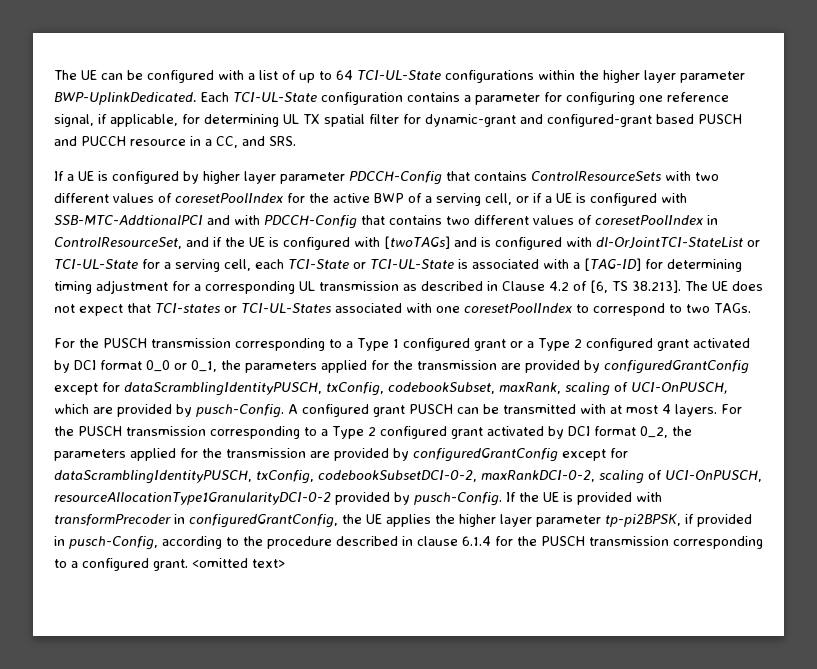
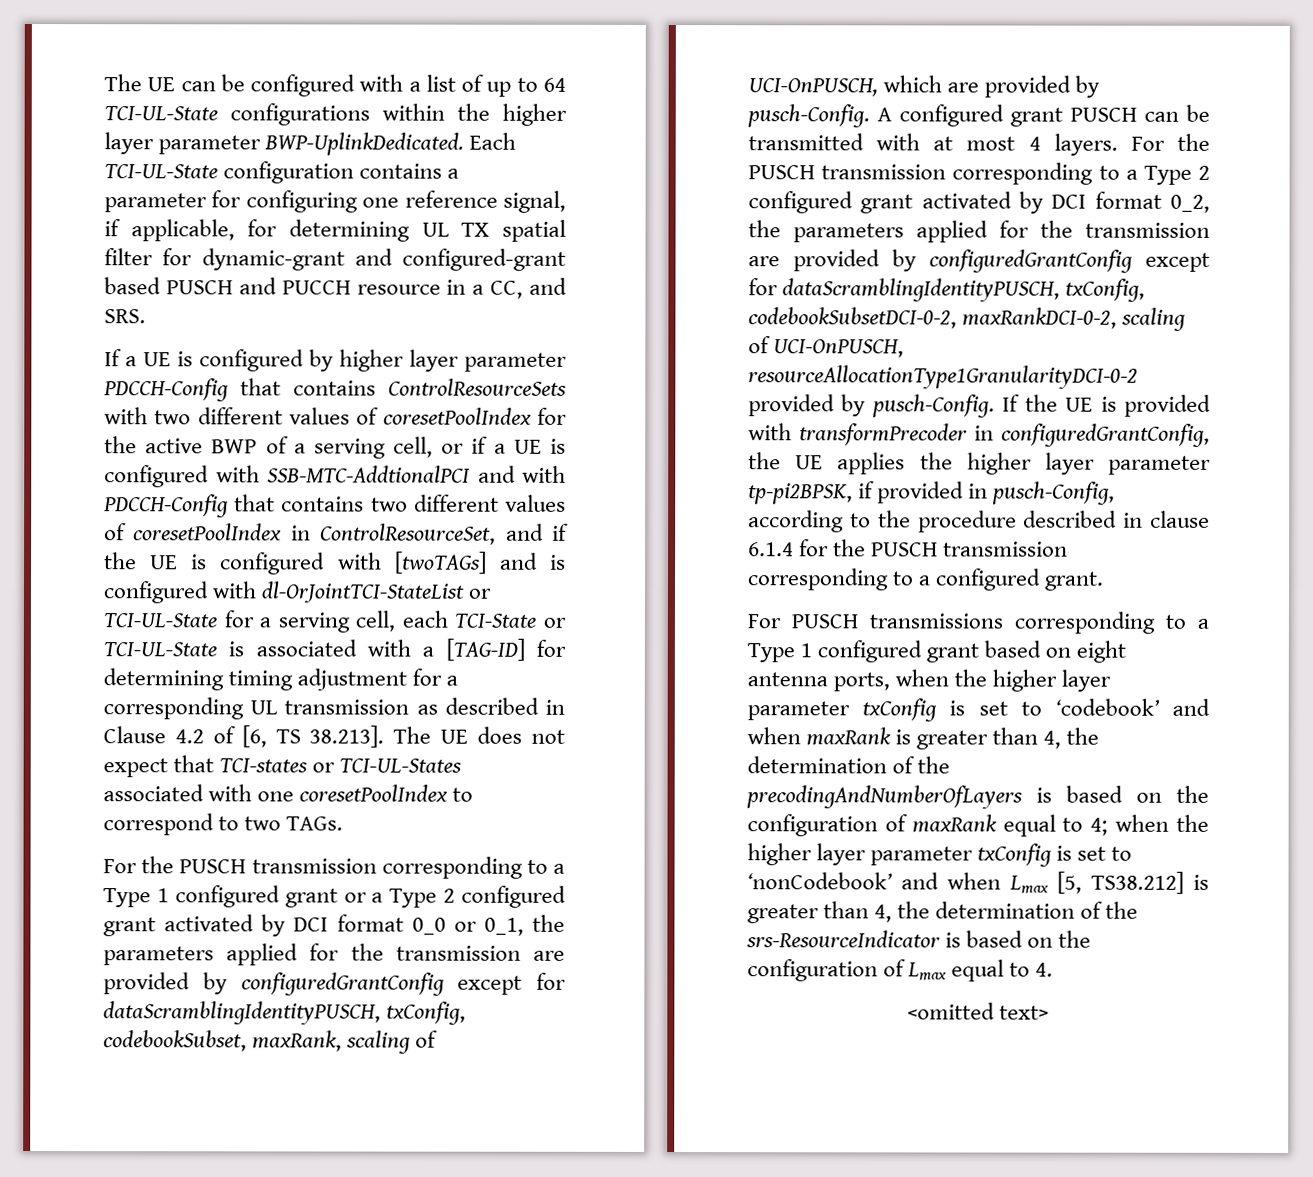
- If the UE is provided with transformPrecoder in configuredGrantConfig, the UE applies the higher layer parameter tp-pi2BPSK, if provided in pusch-Config, according to the procedure described in clause 6.1.4 for the PUSCH transmission corresponding to a configured grant. <omitted text>
+ If the UE is provided with transformPrecoder in configuredGrantConfig, the UE applies the higher layer parameter tp-pi2BPSK, if provided in pusch-Config, according to the procedure described in clause 6.1.4 for the PUSCH transmission corresponding to a configured grant.
+ For PUSCH transmissions corresponding to a Type 1 configured grant based on eight antenna ports, when the higher layer parameter txConfig is set to ‘codebook’ and when maxRank is greater than 4, the determination of the precodingAndNumberOfLayers is based on the configuration of maxRank equal to 4; when the higher layer parameter txConfig is set to ‘nonCodebook’ and when Lmax [5, TS38.212] is greater than 4, the determination of the srs-ResourceIndicator is based on the configuration of Lmax equal to 4.
+ <omitted text>

